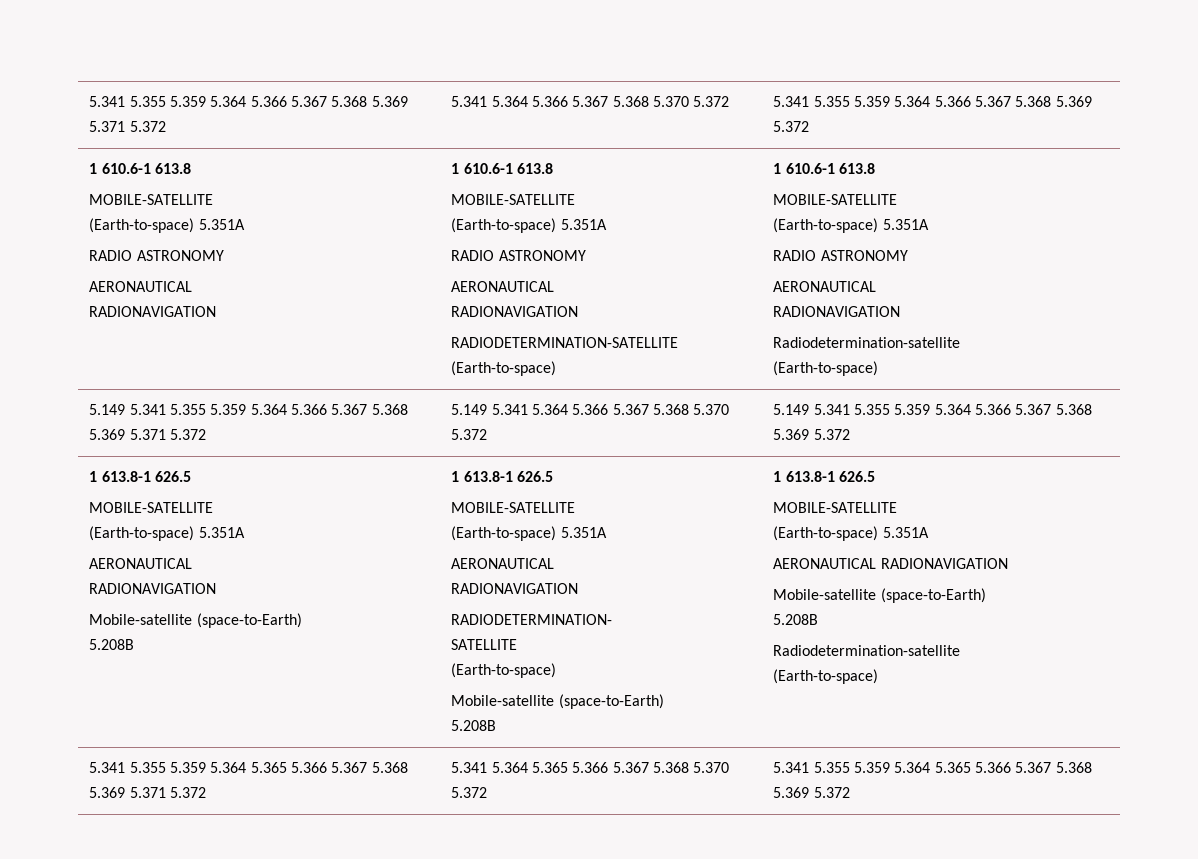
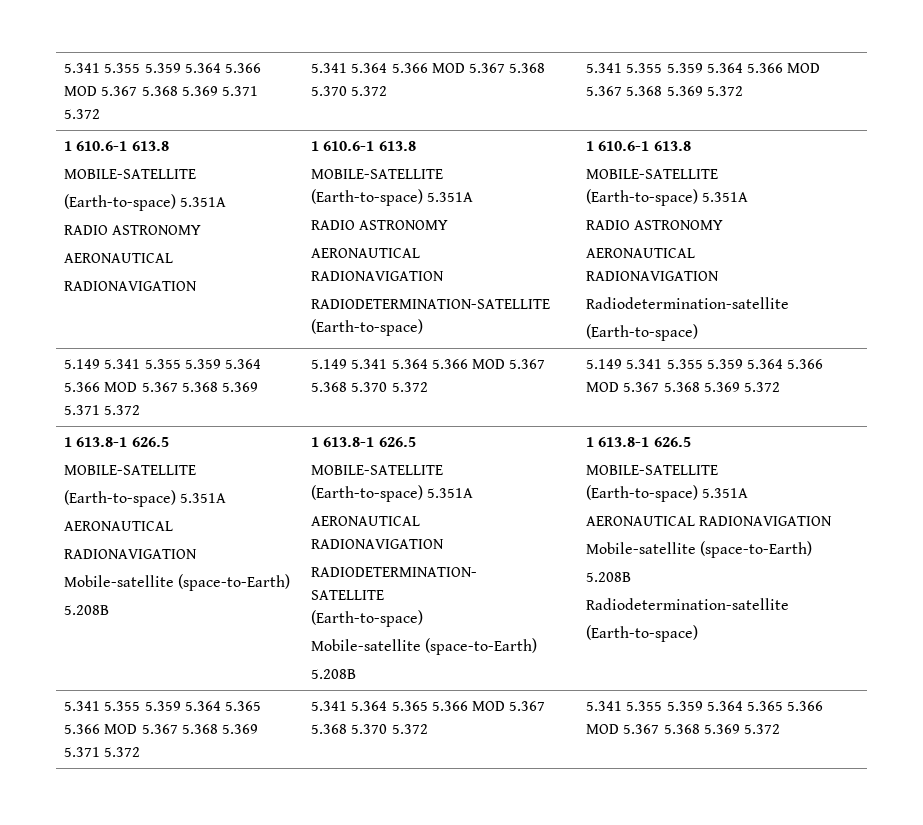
- 5.341 5.355 5.359 5.364 5.366 5.367 5.368 5.369 5.371 5.372 | 5.341 5.364 5.366 5.367 5.368 5.370 5.372 | 5.341 5.355 5.359 5.364 5.366 5.367 5.368 5.369 5.372
+ 5.341 5.355 5.359 5.364 5.366 MOD 5.367 5.368 5.369 5.371 5.372 | 5.341 5.364 5.366 MOD 5.367 5.368 5.370 5.372 | 5.341 5.355 5.359 5.364 5.366 MOD 5.367 5.368 5.369 5.372
- 5.149 5.341 5.355 5.359 5.364 5.366 5.367 5.368 5.369 5.371 5.372 | 5.149 5.341 5.364 5.366 5.367 5.368 5.370 5.372 | 5.149 5.341 5.355 5.359 5.364 5.366 5.367 5.368 5.369 5.372
+ 5.149 5.341 5.355 5.359 5.364 5.366 MOD 5.367 5.368 5.369 5.371 5.372 | 5.149 5.341 5.364 5.366 MOD 5.367 5.368 5.370 5.372 | 5.149 5.341 5.355 5.359 5.364 5.366 MOD 5.367 5.368 5.369 5.372
- 5.341 5.355 5.359 5.364 5.365 5.366 5.367 5.368 5.369 5.371 5.372 | 5.341 5.364 5.365 5.366 5.367 5.368 5.370 5.372 | 5.341 5.355 5.359 5.364 5.365 5.366 5.367 5.368 5.369 5.372
+ 5.341 5.355 5.359 5.364 5.365 5.366 MOD 5.367 5.368 5.369 5.371 5.372 | 5.341 5.364 5.365 5.366 MOD 5.367 5.368 5.370 5.372 | 5.341 5.355 5.359 5.364 5.365 5.366 MOD 5.367 5.368 5.369 5.372

